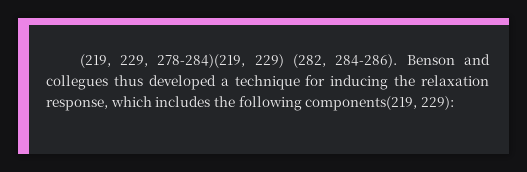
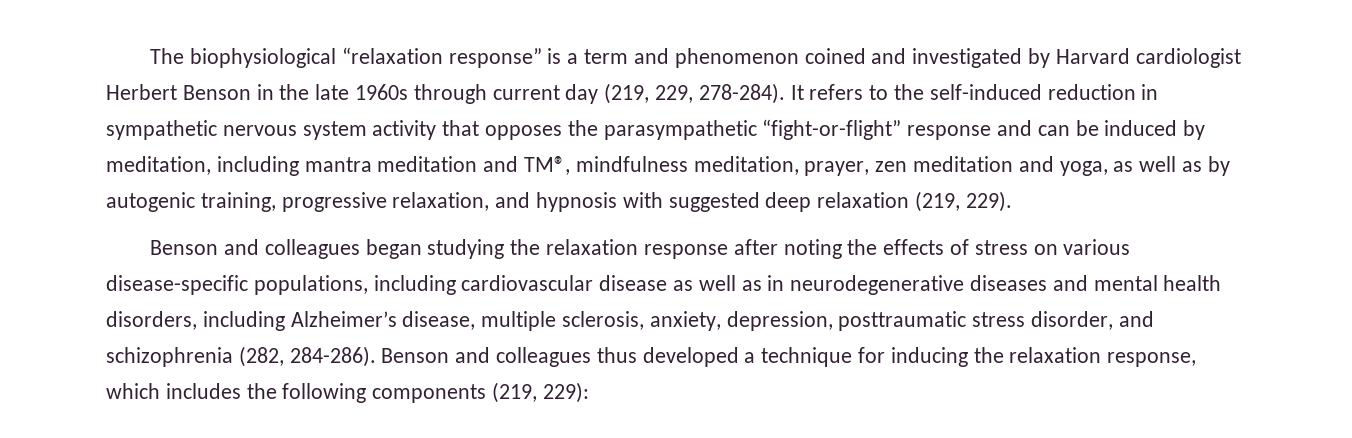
- (219, 229, 278-284)(219, 229) (282, 284-286).
+ The biophysiological “relaxation response” is a term and phenomenon coined and investigated by Harvard cardiologist Herbert Benson in the late 1960s through current day (219, 229, 278-284). It refers to the self-induced reduction in sympathetic nervous system activity that opposes the parasympathetic “fight-or-flight” response and can be induced by meditation, including mantra meditation and TM®, mindfulness meditation, prayer, zen meditation and yoga, as well as by autogenic training, progressive relaxation, and hypnosis with suggested deep relaxation (219, 229).
+ Benson and colleagues began studying the relaxation response after noting the effects of stress on various disease-specific populations, including cardiovascular disease as well as in neurodegenerative diseases and mental health disorders, including Alzheimer’s disease, multiple sclerosis, anxiety, depression, posttraumatic stress disorder, and schizophrenia (282, 284-286).
- Benson and collegues thus developed a technique for inducing the relaxation response, which includes the following components(219, 229):
+ Benson and colleagues thus developed a technique for inducing the relaxation response, which includes the following components (219, 229):

